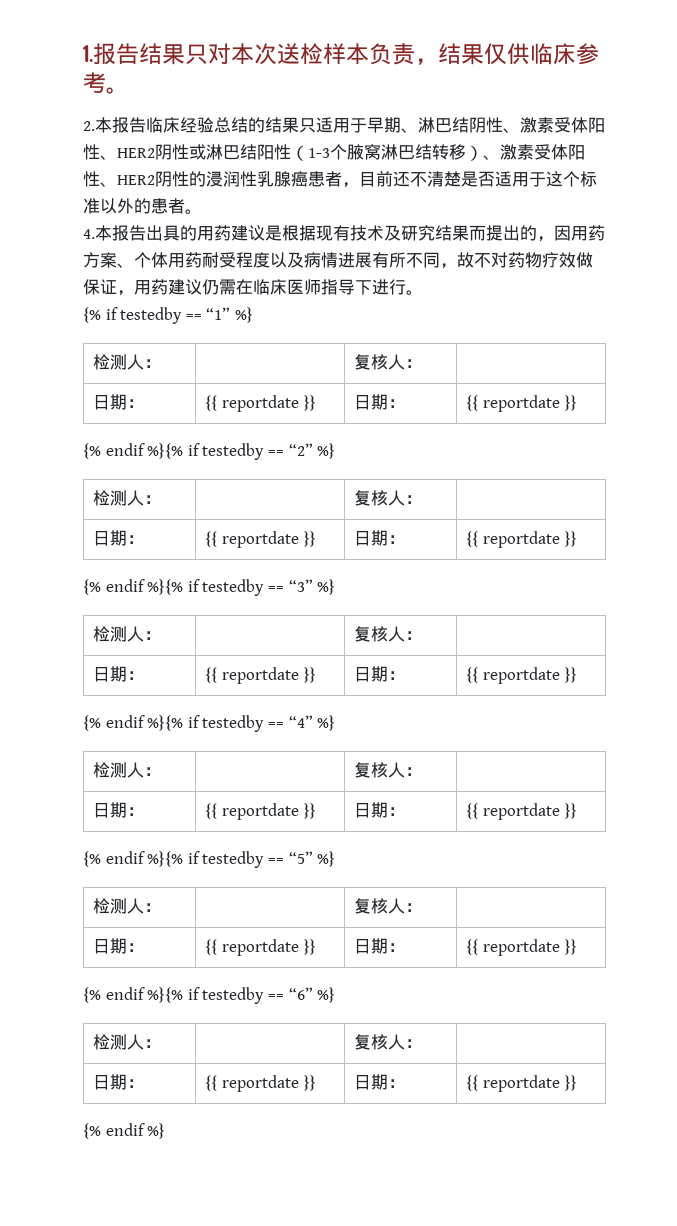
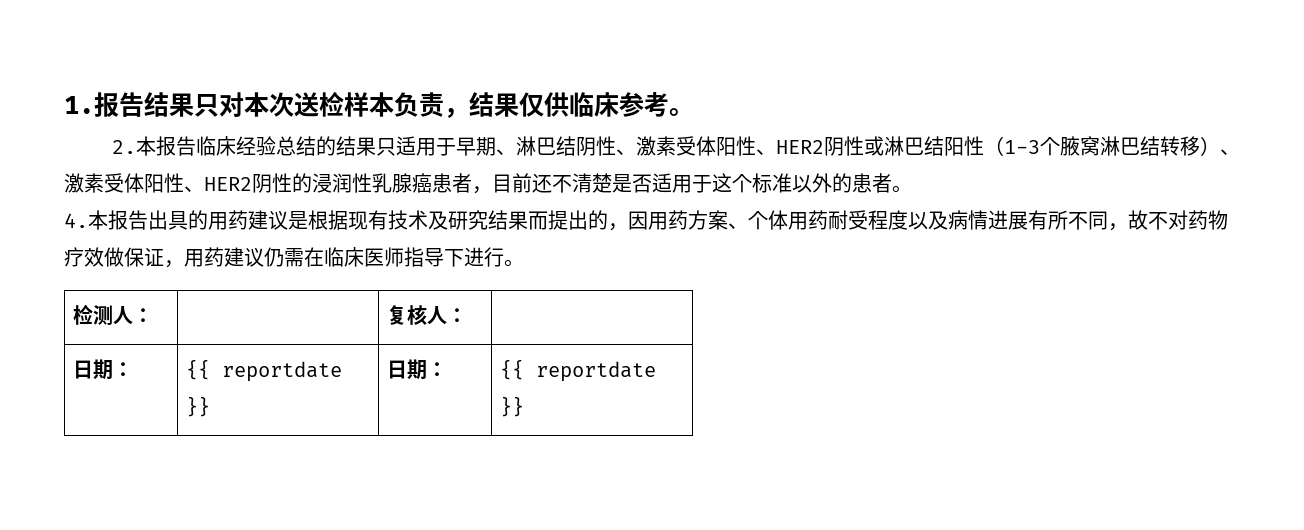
- {% if testedby == “1” %}
- {% endif %}{% if testedby == “2” %}
- 检测人： | | 复核人： |
- 日期： | {{ reportdate }} | 日期： | {{ reportdate }}
- {% endif %}{% if testedby == “3” %}
- 检测人： | | 复核人： |
- 日期： | {{ reportdate }} | 日期： | {{ reportdate }}
- {% endif %}{% if testedby == “4” %}
- 检测人： | | 复核人： |
- 日期： | {{ reportdate }} | 日期： | {{ reportdate }}
- {% endif %}{% if testedby == “5” %}
- 检测人： | | 复核人： |
- 日期： | {{ reportdate }} | 日期： | {{ reportdate }}
- {% endif %}{% if testedby == “6” %}
- 检测人： | | 复核人： |
- 日期： | {{ reportdate }} | 日期： | {{ reportdate }}
- {% endif %}

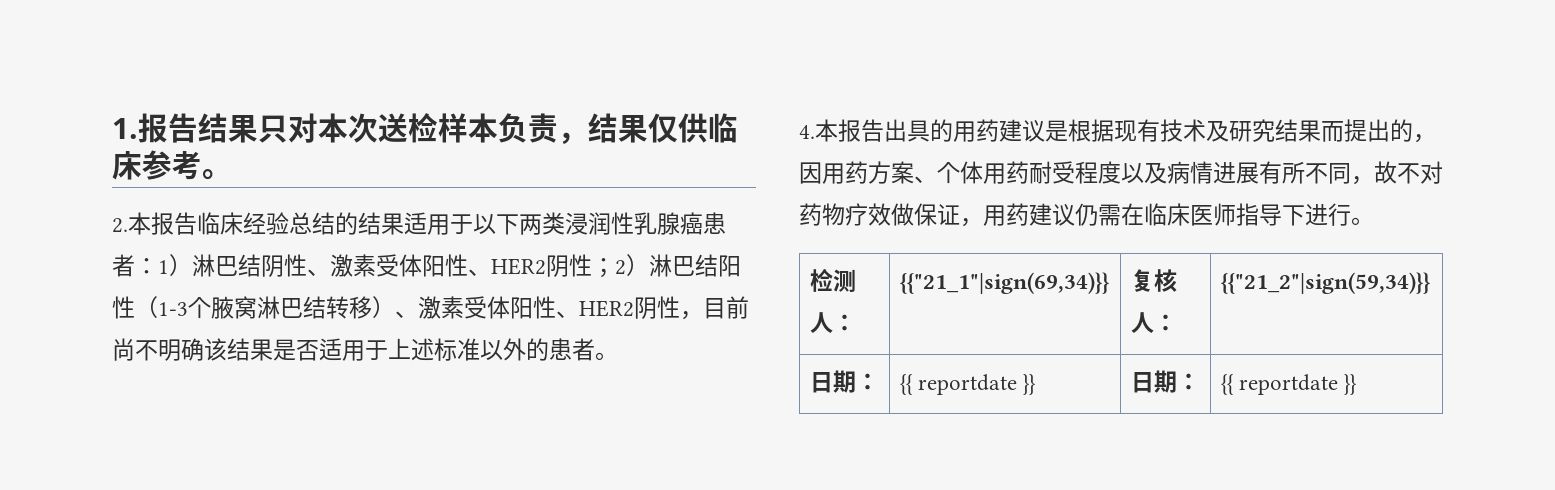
- 2.本报告临床经验总结的结果只适用于早期、淋巴结阴性、激素受体阳性、HER2阴性或淋巴结阳性（1-3个腋窝淋巴结转移）、激素受体阳性、HER2阴性的浸润性乳腺癌患者，目前还不清楚是否适用于这个标准以外的患者。
+ 2.本报告临床经验总结的结果适用于以下两类浸润性乳腺癌患者：1）淋巴结阴性、激素受体阳性、HER2阴性；2）淋巴结阳性（1-3个腋窝淋巴结转移）、激素受体阳性、HER2阴性，目前尚不明确该结果是否适用于上述标准以外的患者。
- 检测人： | | 复核人： |
+ 检测人： | {{"21_1"|sign(69,34)}} | 复核人： | {{"21_2"|sign(59,34)}}

